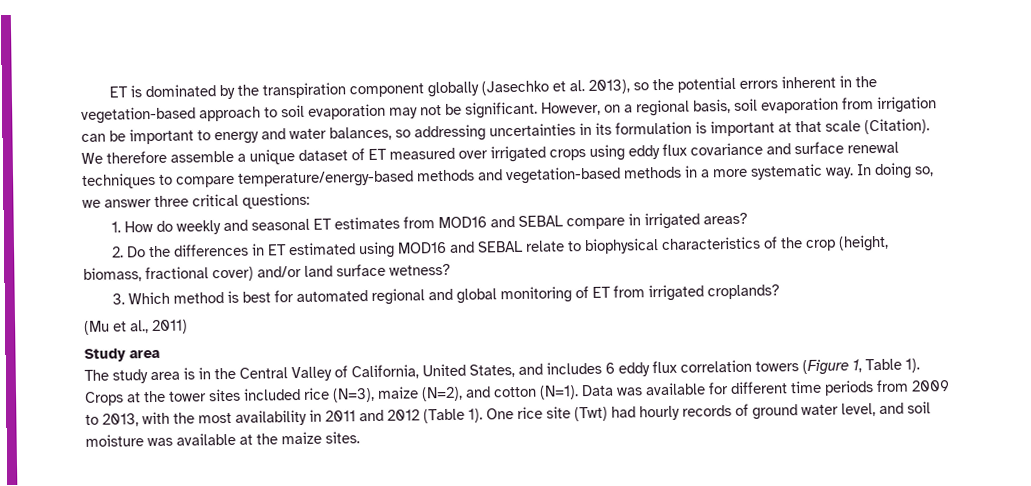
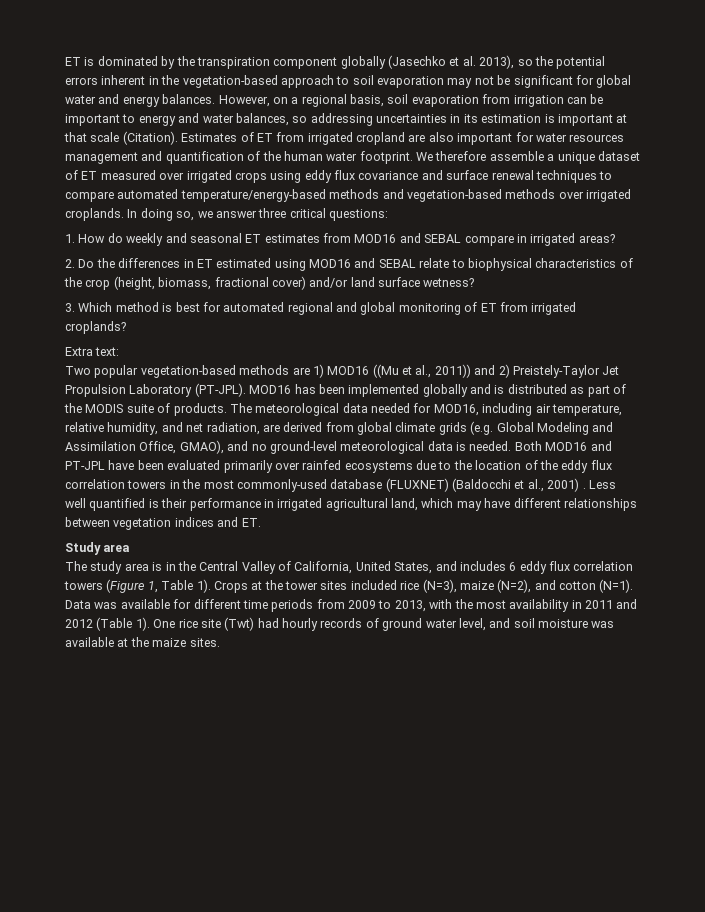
- ET is dominated by the transpiration component globally (Jasechko et al. 2013), so the potential errors inherent in the vegetation-based approach to soil evaporation may not be significant.
+ ET is dominated by the transpiration component globally (Jasechko et al. 2013), so the potential errors inherent in the vegetation-based approach to soil evaporation may not be significant for global water and energy balances.
- However, on a regional basis, soil evaporation from irrigation can be important to energy and water balances, so addressing uncertainties in its formulation is important at that scale (Citation).
+ However, on a regional basis, soil evaporation from irrigation can be important to energy and water balances, so addressing uncertainties in its estimation is important at that scale (Citation).
+ Estimates of ET from irrigated cropland are also important for water resources management and quantification of the human water footprint.
- We therefore assemble a unique dataset of ET measured over irrigated crops using eddy flux covariance and surface renewal techniques to compare temperature/energy-based methods and vegetation-based methods in a more systematic way.
+ We therefore assemble a unique dataset of ET measured over irrigated crops using eddy flux covariance and surface renewal techniques to compare automated temperature/energy-based methods and vegetation-based methods over irrigated croplands.
- (Mu et al., 2011)
+ Extra text:
+ Two popular vegetation-based methods are 1) MOD16 ((Mu et al., 2011)) and 2) Preistely-Taylor Jet Propulsion Laboratory (PT-JPL). MOD16 has been implemented globally and is distributed as part of the MODIS suite of products. The meteorological data needed for MOD16, including air temperature, relative humidity, and net radiation, are derived from global climate grids (e.g. Global Modeling and Assimilation Office, GMAO), and no ground-level meteorological data is needed. Both MOD16 and PT-JPL have been evaluated primarily over rainfed ecosystems due to the location of the eddy flux correlation towers in the most commonly-used database (FLUXNET) (Baldocchi et al., 2001) . Less well quantified is their performance in irrigated agricultural land, which may have different relationships between vegetation indices and ET.

